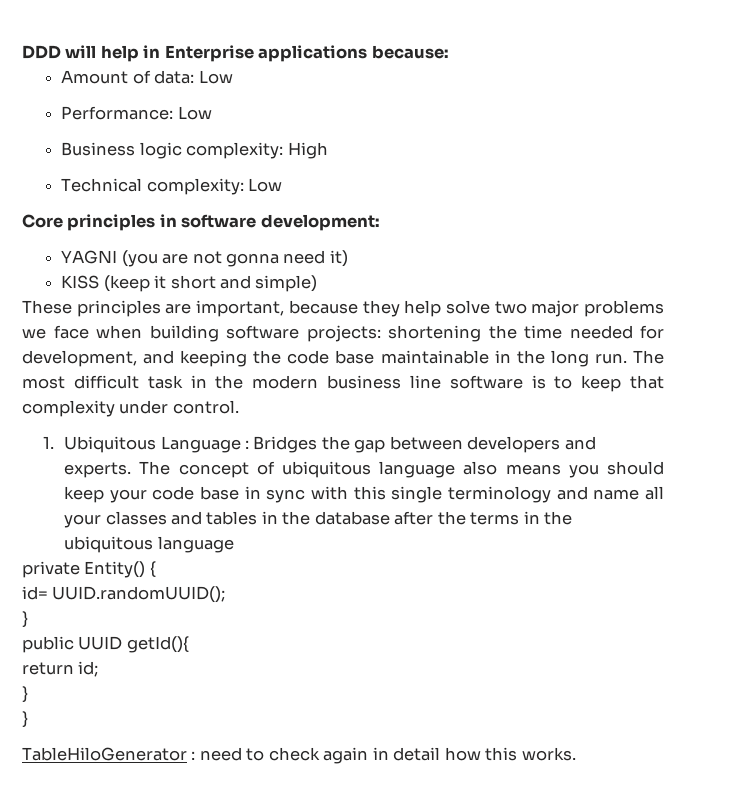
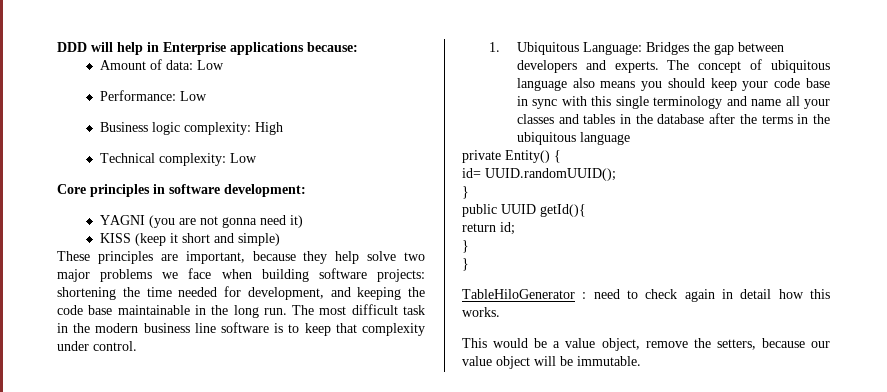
- 1. Ubiquitous Language : Bridges the gap between developers and experts.
+ 1. Ubiquitous Language: Bridges the gap between developers and experts.
+ This would be a value object, remove the setters, because our value object will be immutable.

